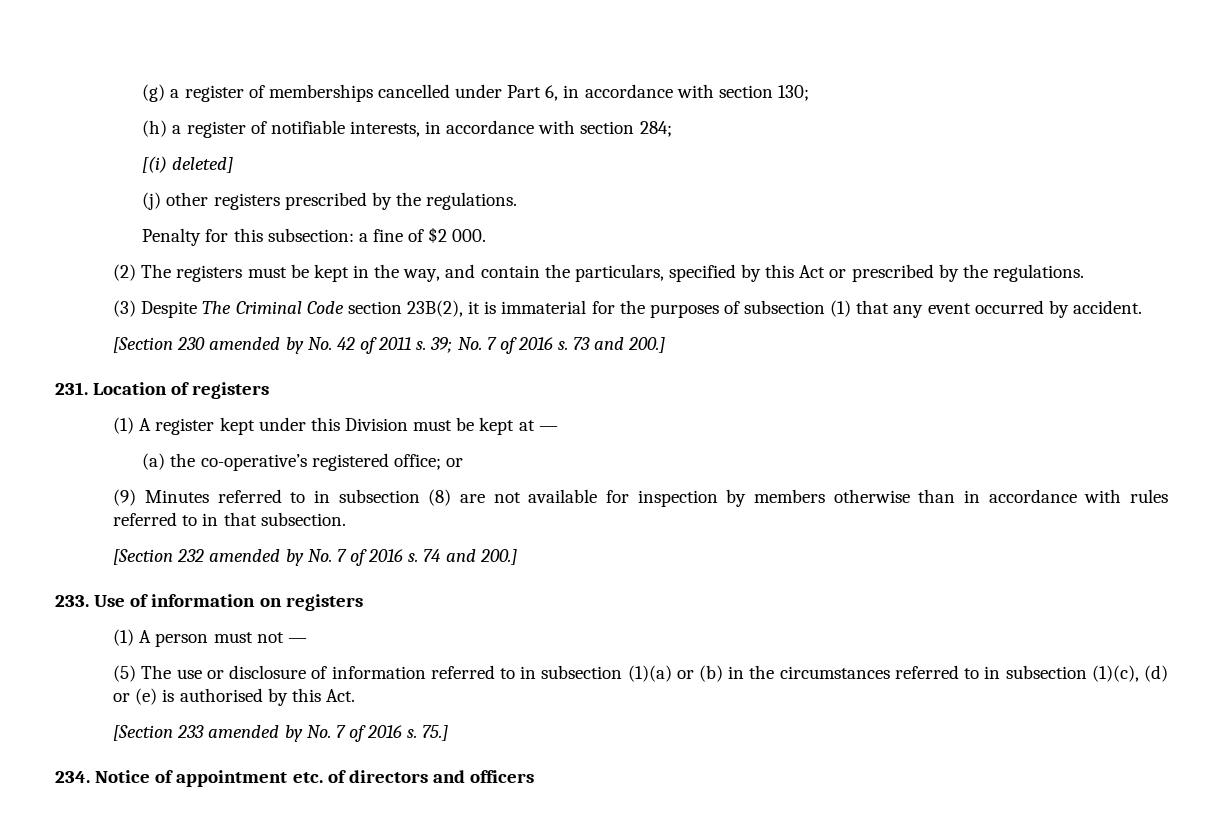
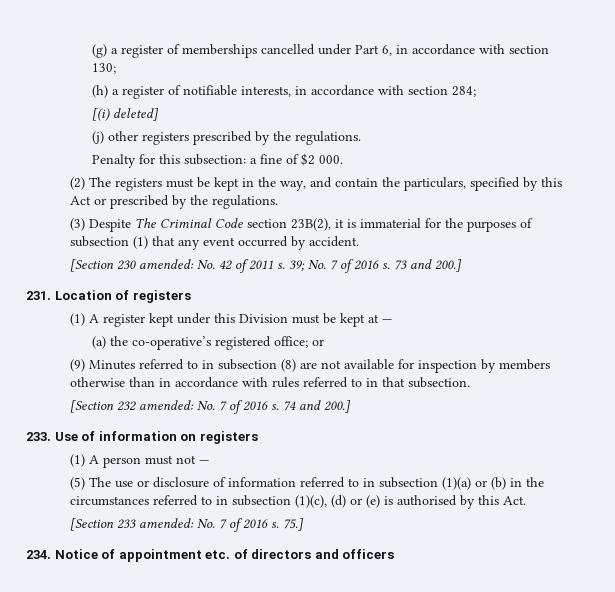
- [Section 230 amended by No. 42 of 2011 s.
+ [Section 230 amended: No. 42 of 2011 s.
- [Section 232 amended by No. 7 of 2016 s.
+ [Section 232 amended: No. 7 of 2016 s.
- [Section 233 amended by No. 7 of 2016 s.
+ [Section 233 amended: No. 7 of 2016 s.

